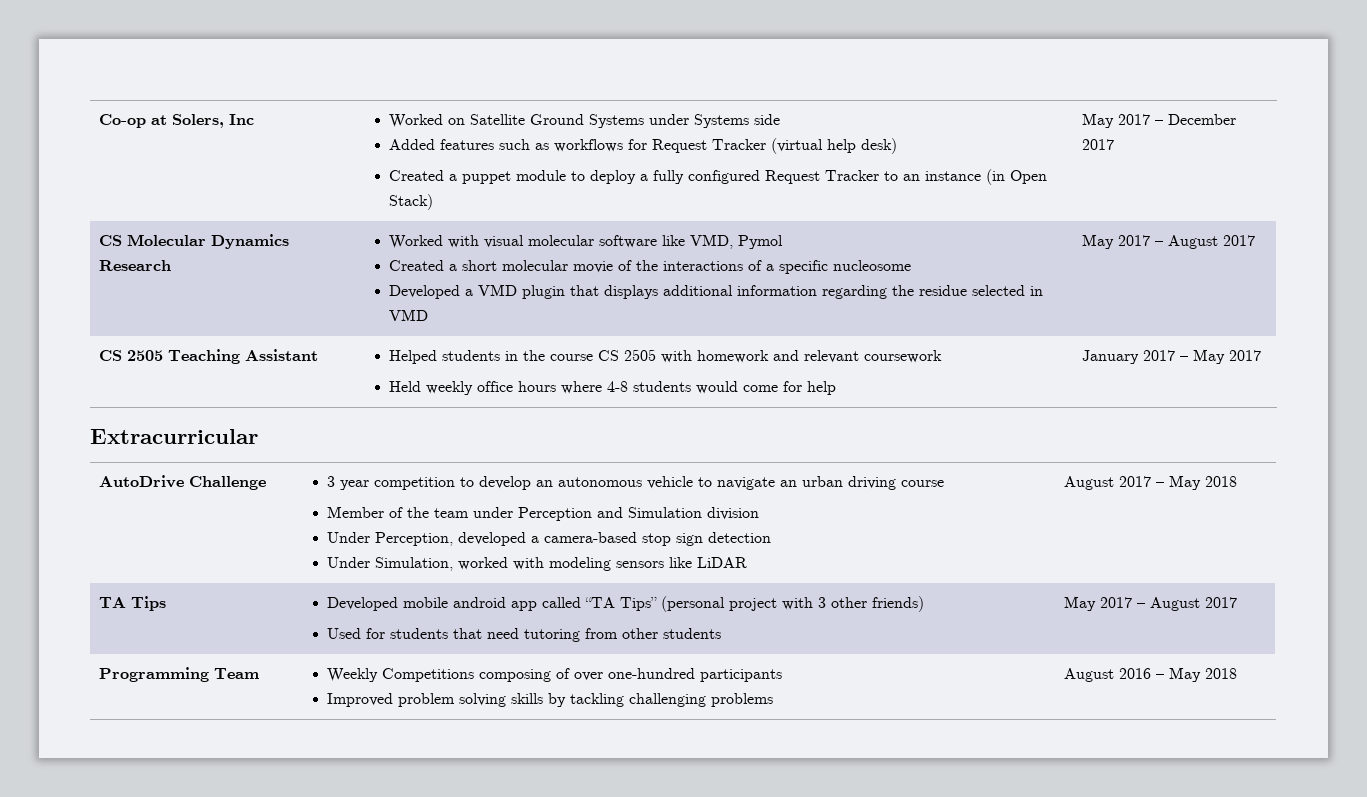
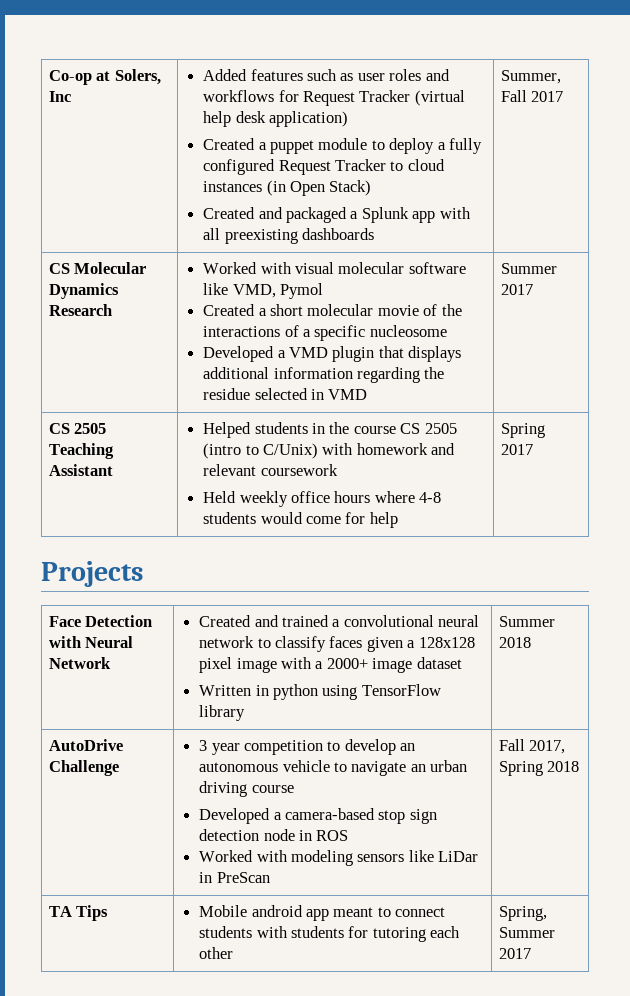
- Worked on Satellite Ground Systems under Systems side
- Added features such as workflows for Request Tracker (virtual help desk)
+ Added features such as user roles and workflows for Request Tracker (virtual help desk application)
- Created a puppet module to deploy a fully configured Request Tracker to an instance (in Open Stack)
+ Created a puppet module to deploy a fully configured Request Tracker to cloud instances (in Open Stack)
- May 2017 – December 2017
+ Created and packaged a Splunk app with all preexisting dashboards | Summer, Fall 2017
- Developed a VMD plugin that displays additional information regarding the residue selected in VMD | May 2017 – August 2017
+ Developed a VMD plugin that displays additional information regarding the residue selected in VMD | Summer 2017
- CS 2505 Teaching Assistant | Helped students in the course CS 2505 with homework and relevant coursework
- Held weekly office hours where 4-8 students would come for help | January 2017 – May 2017
- Extracurricular
+ CS 2505 Teaching Assistant | Helped students in the course CS 2505 (intro to C/Unix) with homework and relevant coursework
+ Held weekly office hours where 4-8 students would come for help | Spring 2017
+ Projects
+ Face Detection with Neural Network | Created and trained a convolutional neural network to classify faces given a 128x128 pixel image with a 2000+ image dataset
+ Written in python using TensorFlow library | Summer 2018
- Member of the team under Perception and Simulation division
- Under Perception, developed a camera-based stop sign detection
- Under Simulation, worked with modeling sensors like LiDAR | August 2017 – May 2018
- TA Tips | Developed mobile android app called “TA Tips” (personal project with 3 other friends)
- Used for students that need tutoring from other students | May 2017 – August 2017
- Programming Team | Weekly Competitions composing of over one-hundred participants
- Improved problem solving skills by tackling challenging problems | August 2016 – May 2018
+ Developed a camera-based stop sign detection node in ROS
+ Worked with modeling sensors like LiDar in PreScan | Fall 2017, Spring 2018
+ TA Tips | Mobile android app meant to connect students with students for tutoring each other | Spring, Summer 2017

